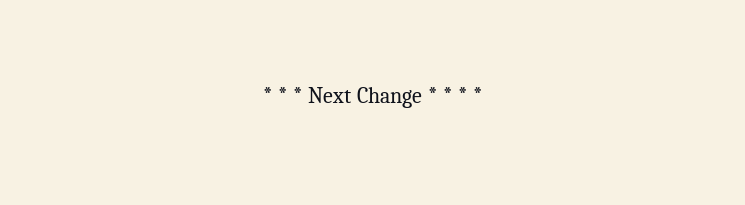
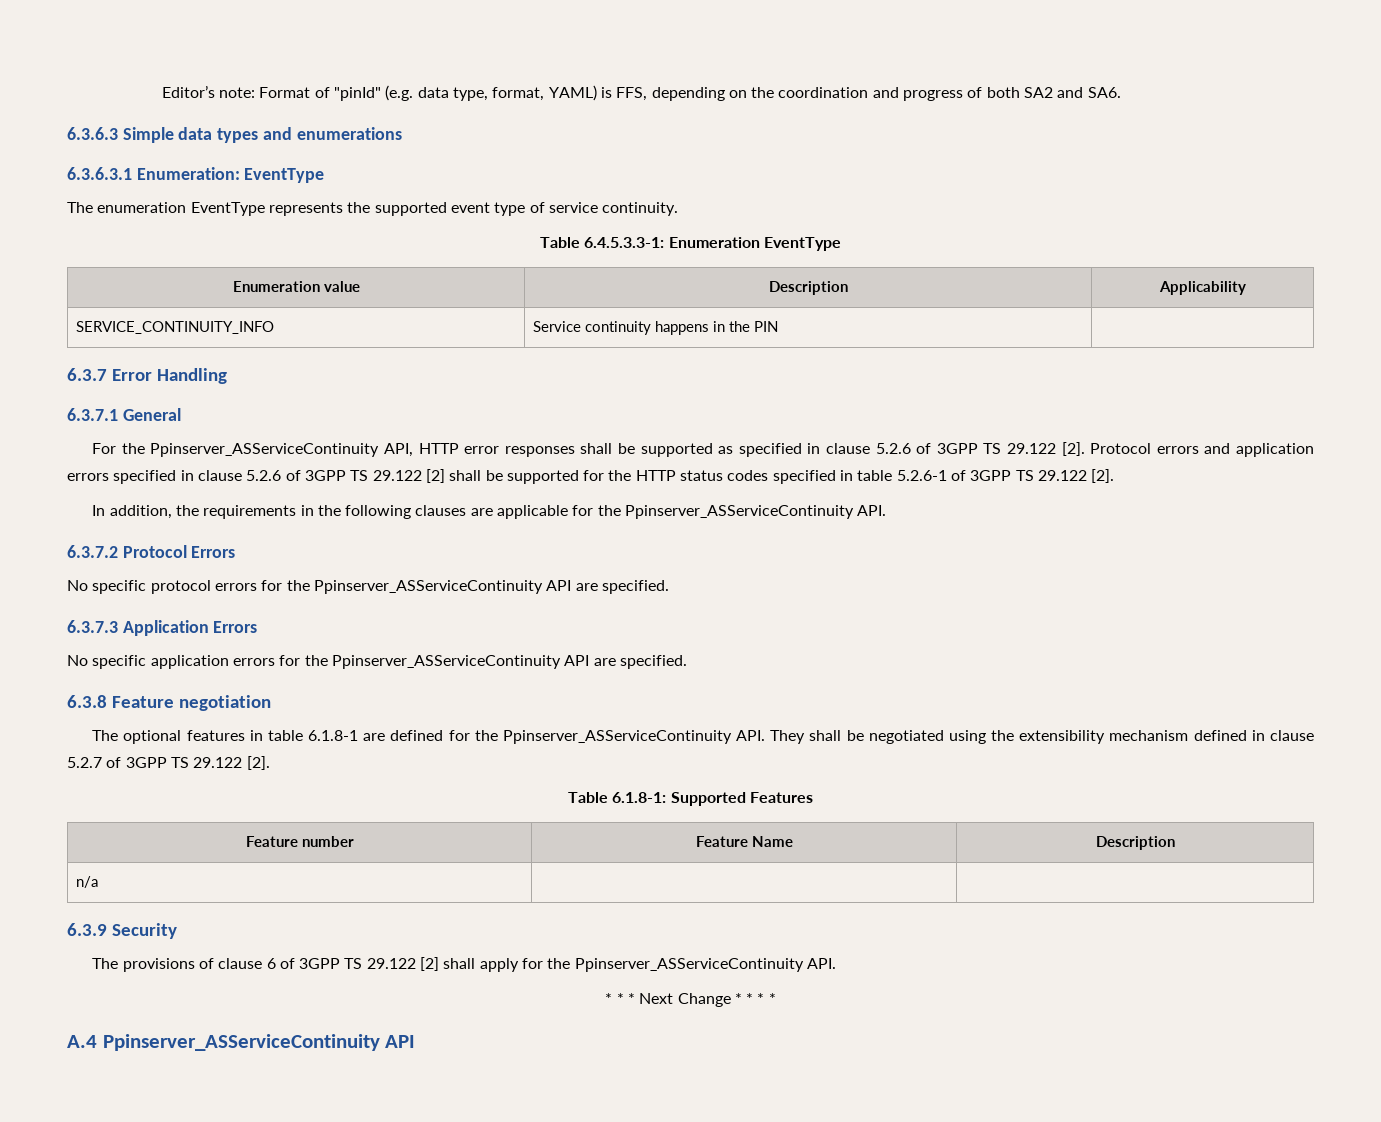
+ Editor’s note: Format of "pinId" (e.g. data type, format, YAML) is FFS, depending on the coordination and progress of both SA2 and SA6.
+ 6.3.6.3 Simple data types and enumerations
+ 6.3.6.3.1 Enumeration: EventType
+ The enumeration EventType represents the supported event type of service continuity.
+ Table 6.4.5.3.3-1: Enumeration EventType
+ Enumeration value | Description | Applicability
+ SERVICE_CONTINUITY_INFO | Service continuity happens in the PIN |
+ 6.3.7 Error Handling
+ 6.3.7.1 General
+ For the Ppinserver_ASServiceContinuity API, HTTP error responses shall be supported as specified in clause 5.2.6 of 3GPP TS 29.122 [2]. Protocol errors and application errors specified in clause 5.2.6 of 3GPP TS 29.122 [2] shall be supported for the HTTP status codes specified in table 5.2.6-1 of 3GPP TS 29.122 [2].
+ In addition, the requirements in the following clauses are applicable for the Ppinserver_ASServiceContinuity API.
+ 6.3.7.2 Protocol Errors
+ No specific protocol errors for the Ppinserver_ASServiceContinuity API are specified.
+ 6.3.7.3 Application Errors
+ No specific application errors for the Ppinserver_ASServiceContinuity API are specified.
+ 6.3.8 Feature negotiation
+ The optional features in table 6.1.8-1 are defined for the Ppinserver_ASServiceContinuity API. They shall be negotiated using the extensibility mechanism defined in clause 5.2.7 of 3GPP TS 29.122 [2].
+ Table 6.1.8-1: Supported Features
+ Feature number | Feature Name | Description
+ n/a | |
+ 6.3.9 Security
+ The provisions of clause 6 of 3GPP TS 29.122 [2] shall apply for the Ppinserver_ASServiceContinuity API.
+ A.4 Ppinserver_ASServiceContinuity API

